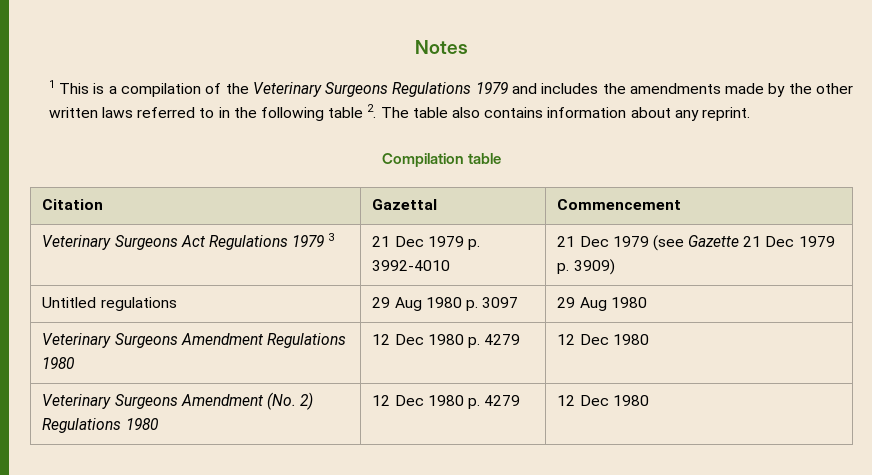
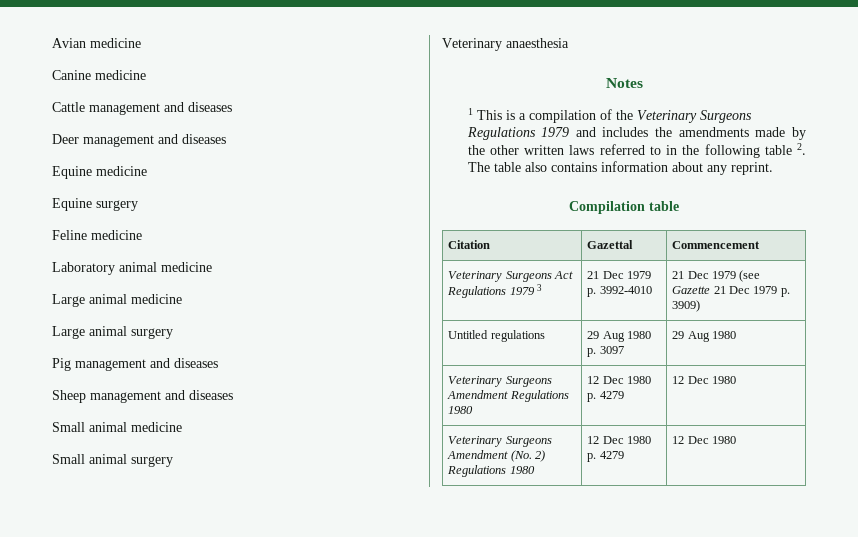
+ Avian medicine
+ Canine medicine
+ Cattle management and diseases
+ Deer management and diseases
+ Equine medicine
+ Equine surgery
+ Feline medicine
+ Laboratory animal medicine
+ Large animal medicine
+ Large animal surgery
+ Pig management and diseases
+ Sheep management and diseases
+ Small animal medicine
+ Small animal surgery
+ Veterinary anaesthesia

